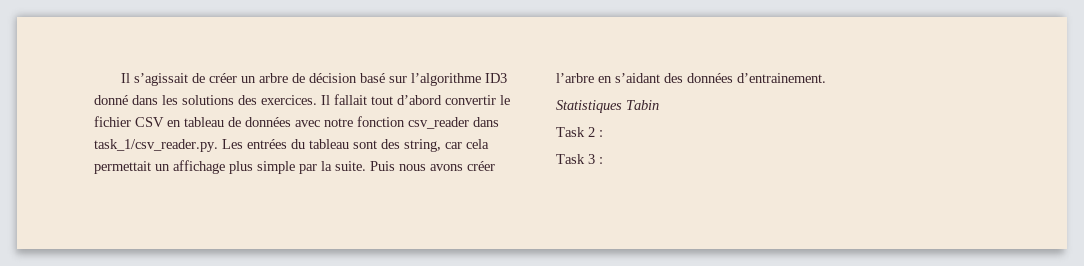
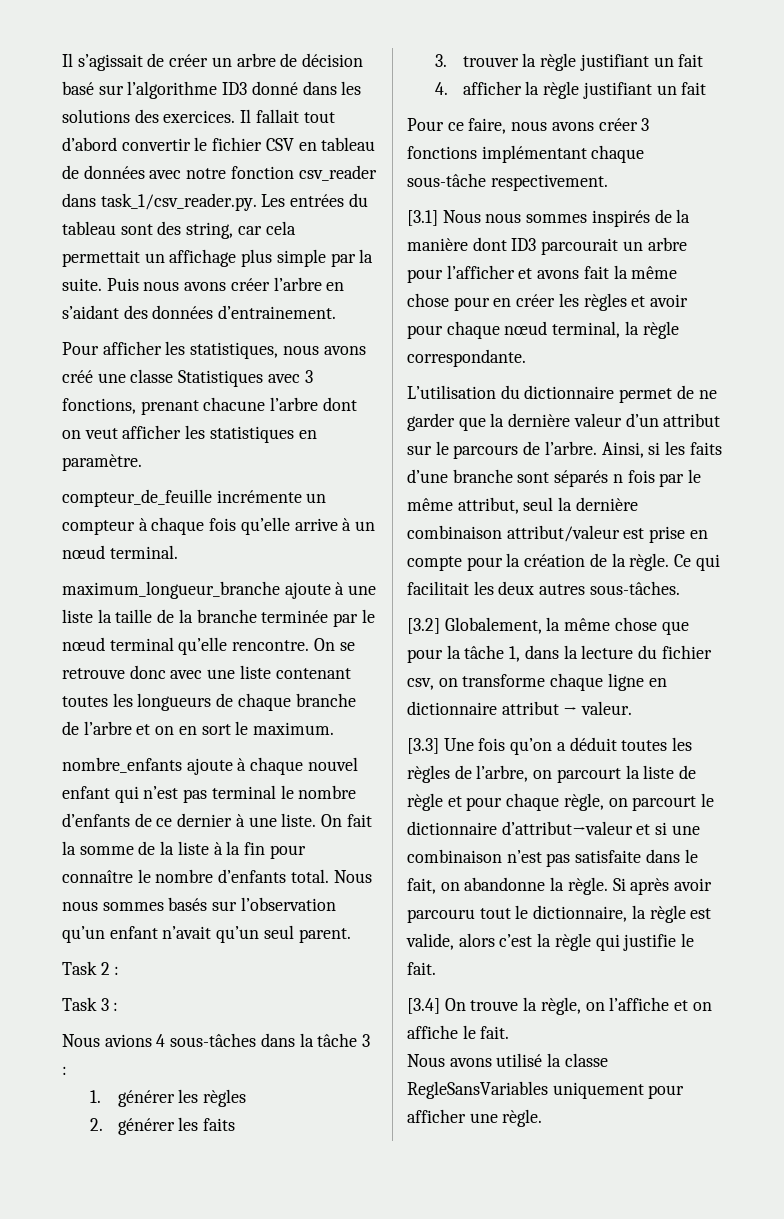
- Statistiques Tabin
+ Pour afficher les statistiques, nous avons créé une classe Statistiques avec 3 fonctions, prenant chacune l’arbre dont on veut afficher les statistiques en paramètre.
+ compteur_de_feuille incrémente un compteur à chaque fois qu’elle arrive à un nœud terminal.
+ maximum_longueur_branche ajoute à une liste la taille de la branche terminée par le nœud terminal qu’elle rencontre. On se retrouve donc avec une liste contenant toutes les longueurs de chaque branche de l’arbre et on en sort le maximum.
+ nombre_enfants ajoute à chaque nouvel enfant qui n’est pas terminal le nombre d’enfants de ce dernier à une liste. On fait la somme de la liste à la fin pour connaître le nombre d’enfants total. Nous nous sommes basés sur l’observation qu’un enfant n’avait qu’un seul parent.
+ Nous avions 4 sous-tâches dans la tâche 3 :
+ 1. générer les règles
+ 2. générer les faits
+ 3. trouver la règle justifiant un fait
+ 4. afficher la règle justifiant un fait
+ Pour ce faire, nous avons créer 3 fonctions implémentant chaque sous-tâche respectivement.
+ [3.1] Nous nous sommes inspirés de la manière dont ID3 parcourait un arbre pour l’afficher et avons fait la même chose pour en créer les règles et avoir pour chaque nœud terminal, la règle correspondante.
+ L’utilisation du dictionnaire permet de ne garder que la dernière valeur d’un attribut sur le parcours de l’arbre. Ainsi, si les faits d’une branche sont séparés n fois par le même attribut, seul la dernière combinaison attribut/valeur est prise en compte pour la création de la règle. Ce qui facilitait les deux autres sous-tâches.
+ [3.2] Globalement, la même chose que pour la tâche 1, dans la lecture du fichier csv, on transforme chaque ligne en dictionnaire attribut → valeur.
+ [3.3] Une fois qu’on a déduit toutes les règles de l’arbre, on parcourt la liste de règle et pour chaque règle, on parcourt le dictionnaire d’attribut→valeur et si une combinaison n’est pas satisfaite dans le fait, on abandonne la règle. Si après avoir parcouru tout le dictionnaire, la règle est valide, alors c’est la règle qui justifie le fait.
+ [3.4] On trouve la règle, on l’affiche et on affiche le fait.
+ Nous avons utilisé la classe RegleSansVariables uniquement pour afficher une règle.

